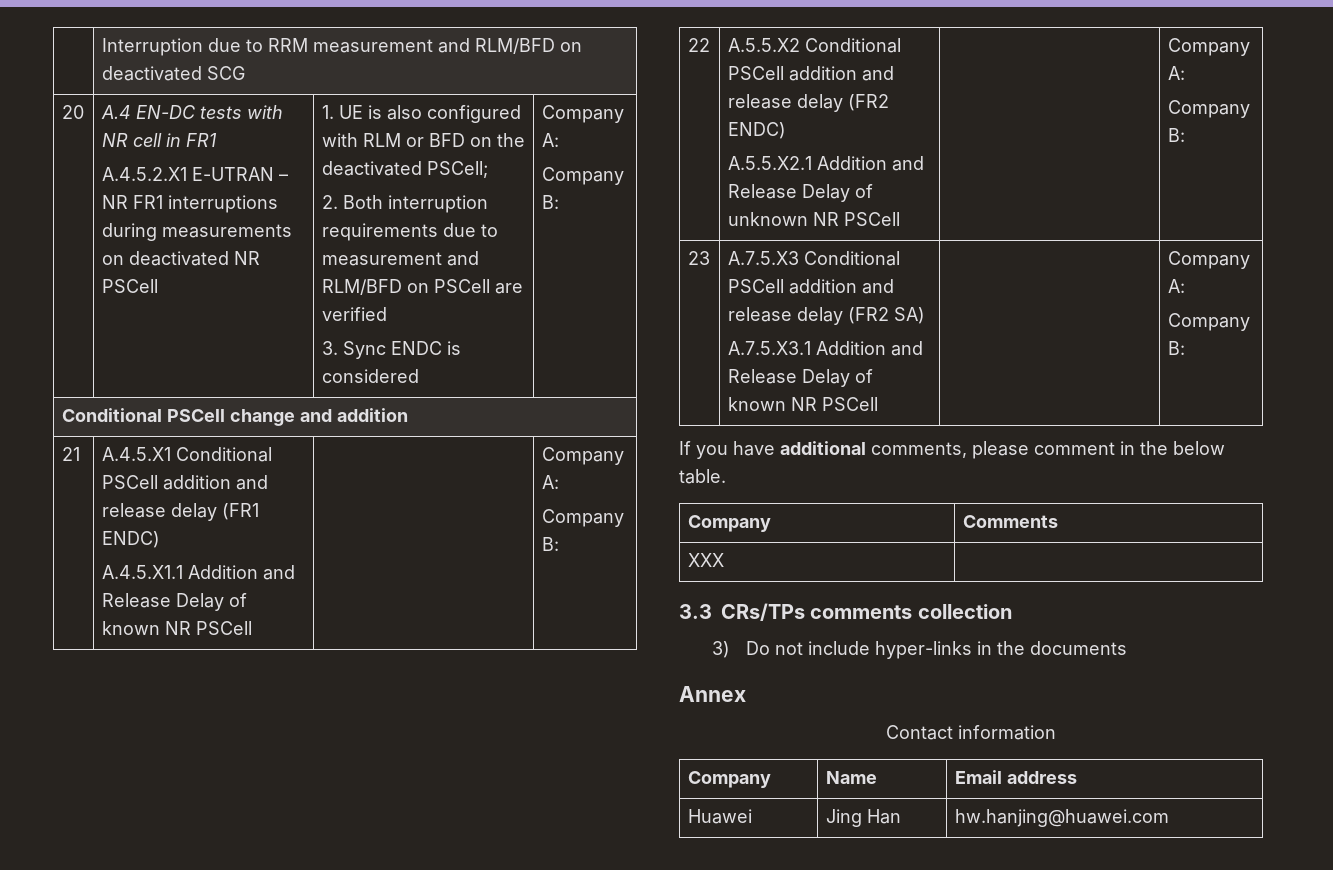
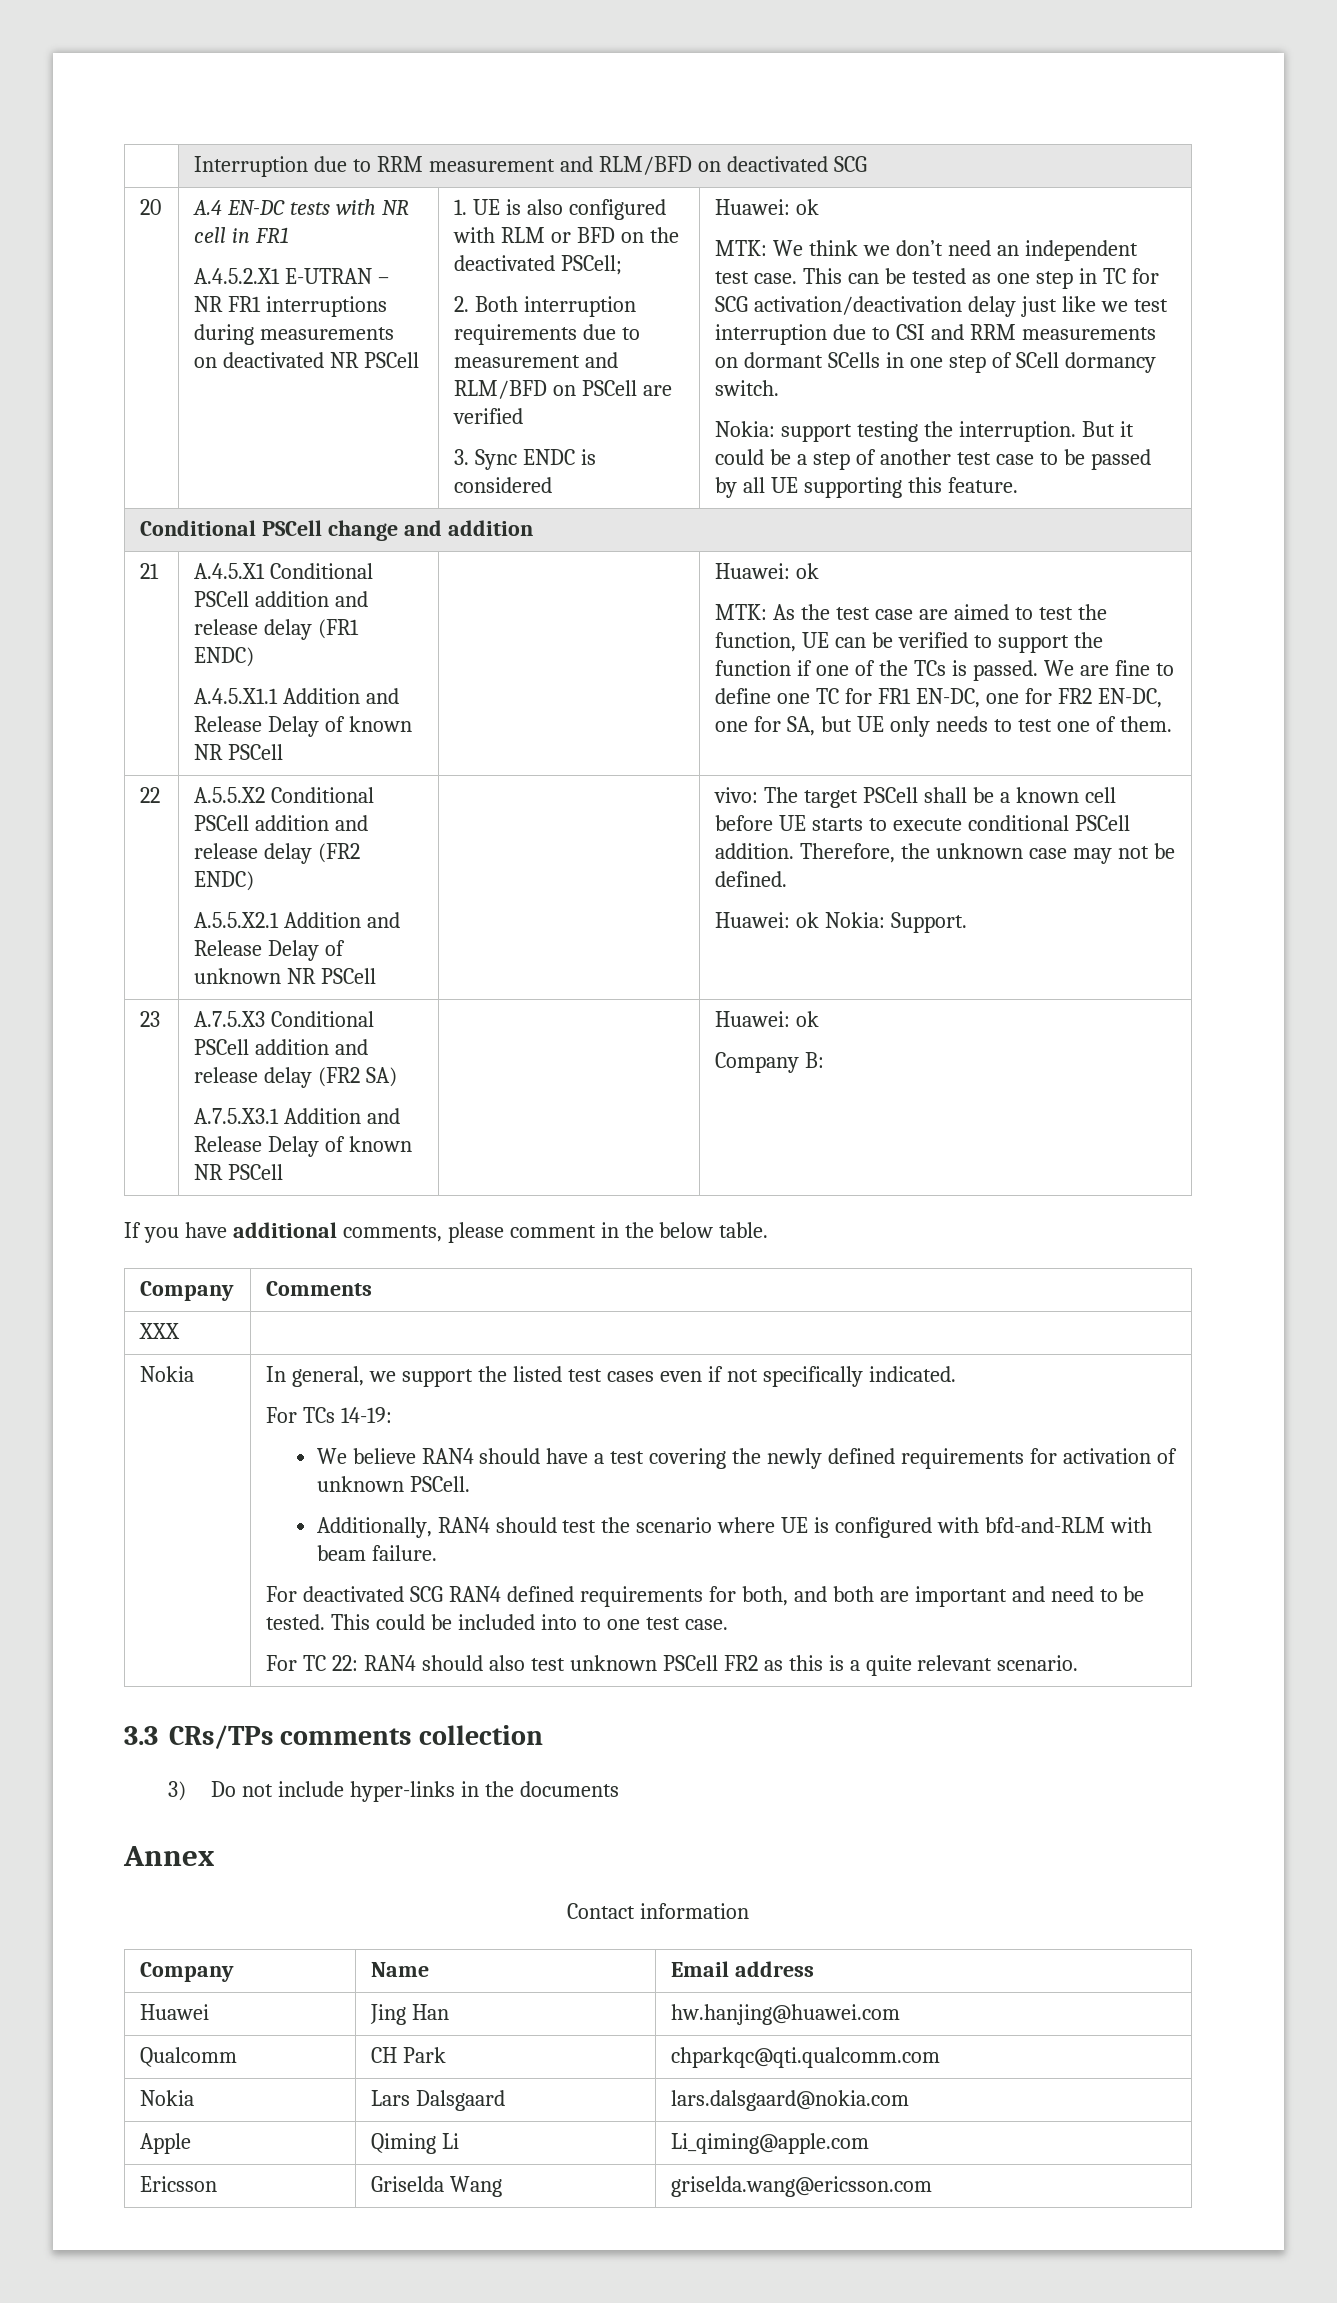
- 3. Sync ENDC is considered | Company A:
- Company B:
+ 3. Sync ENDC is considered | Huawei: ok
+ MTK: We think we don’t need an independent test case. This can be tested as one step in TC for SCG activation/deactivation delay just like we test interruption due to CSI and RRM measurements on dormant SCells in one step of SCell dormancy switch.
+ Nokia: support testing the interruption. But it could be a step of another test case to be passed by all UE supporting this feature.
- A.4.5.X1.1 Addition and Release Delay of known NR PSCell | | Company A:
- Company B:
+ A.4.5.X1.1 Addition and Release Delay of known NR PSCell | | Huawei: ok
+ MTK: As the test case are aimed to test the function, UE can be verified to support the function if one of the TCs is passed. We are fine to define one TC for FR1 EN-DC, one for FR2 EN-DC, one for SA, but UE only needs to test one of them.
- A.5.5.X2.1 Addition and Release Delay of unknown NR PSCell | | Company A:
- Company B:
+ A.5.5.X2.1 Addition and Release Delay of unknown NR PSCell | | vivo: The target PSCell shall be a known cell before UE starts to execute conditional PSCell addition. Therefore, the unknown case may not be defined.
+ Huawei: ok Nokia: Support.
  23 | A.7.5.X3 Conditional PSCell addition and release delay (FR2 SA)
- A.7.5.X3.1 Addition and Release Delay of known NR PSCell | | Company A:
+ A.7.5.X3.1 Addition and Release Delay of known NR PSCell | | Huawei: ok
+ Nokia | In general, we support the listed test cases even if not specifically indicated.
+ For TCs 14-19:
+ We believe RAN4 should have a test covering the newly defined requirements for activation of unknown PSCell.
+ Additionally, RAN4 should test the scenario where UE is configured with bfd-and-RLM with beam failure.
+ For deactivated SCG RAN4 defined requirements for both, and both are important and need to be tested. This could be included into to one test case.
+ For TC 22: RAN4 should also test unknown PSCell FR2 as this is a quite relevant scenario.
+ Qualcomm | CH Park | chparkqc@qti.qualcomm.com
+ Nokia | Lars Dalsgaard | lars.dalsgaard@nokia.com
+ Apple | Qiming Li | Li_qiming@apple.com
+ Ericsson | Griselda Wang | griselda.wang@ericsson.com

